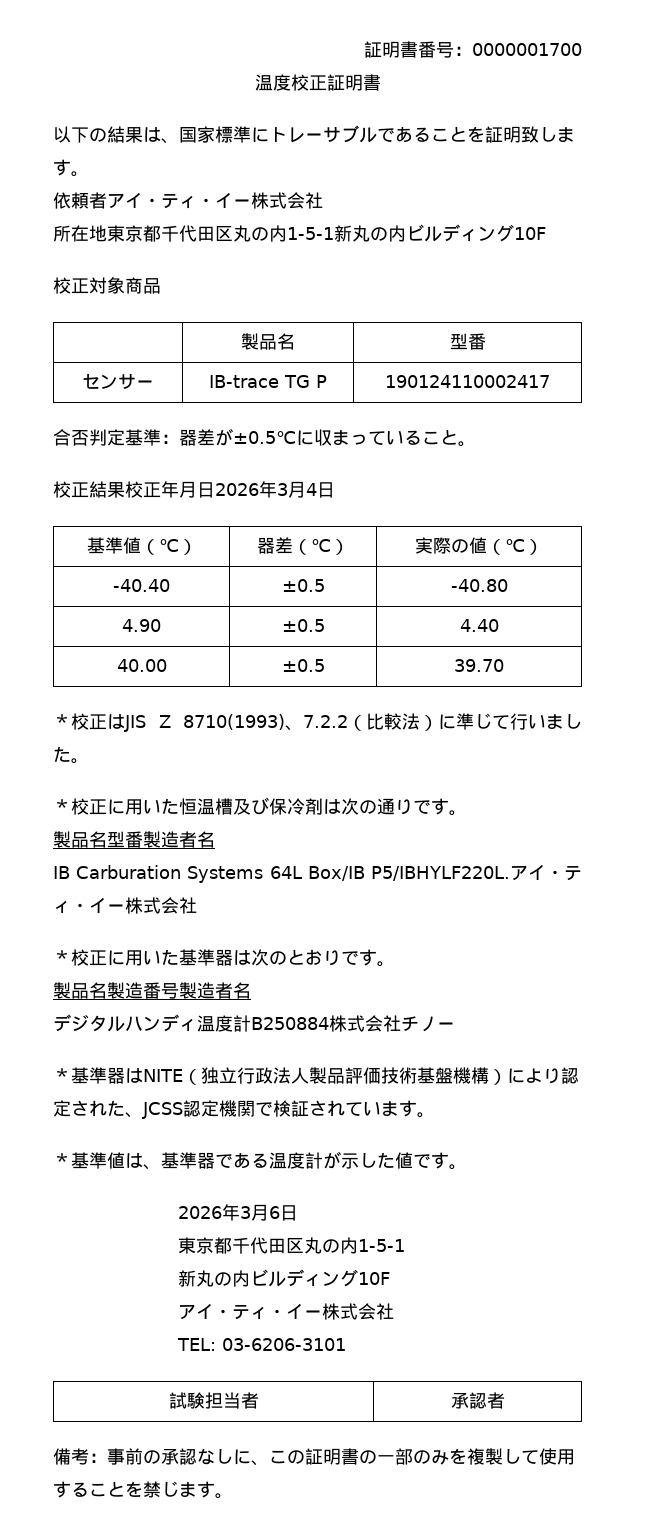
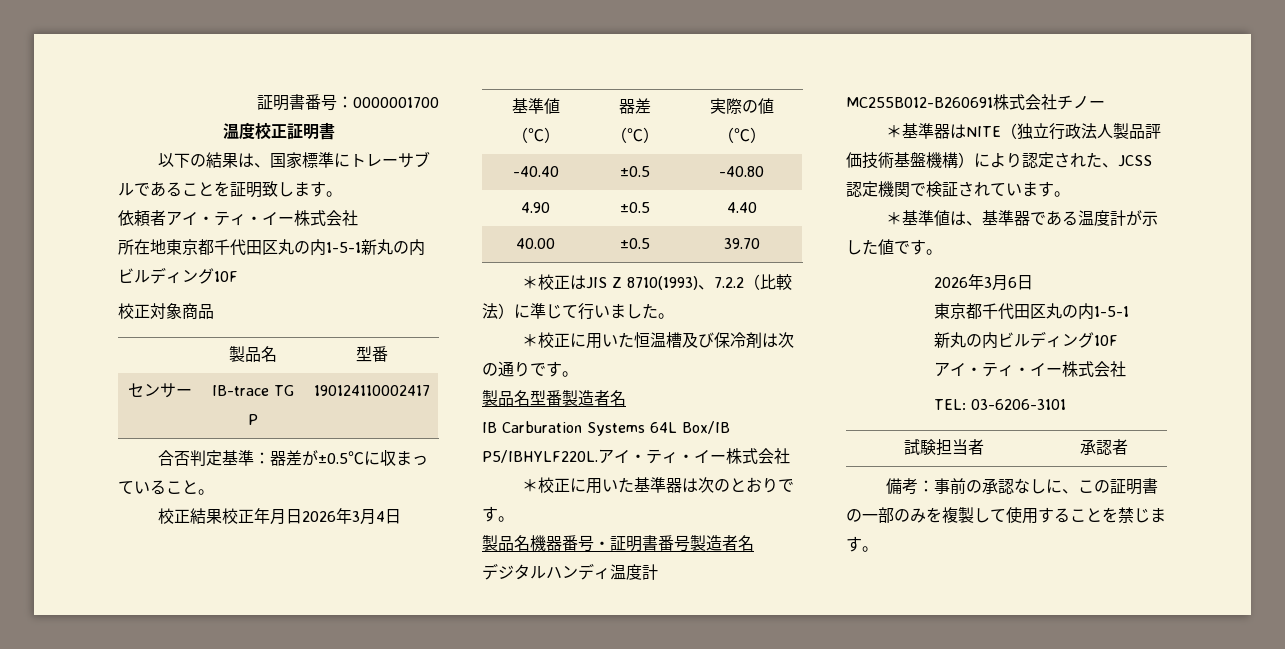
- 製品名製造番号製造者名
+ 製品名機器番号・証明書番号製造者名
- デジタルハンディ温度計B250884株式会社チノー
+ デジタルハンディ温度計MC255B012-B260691株式会社チノー

